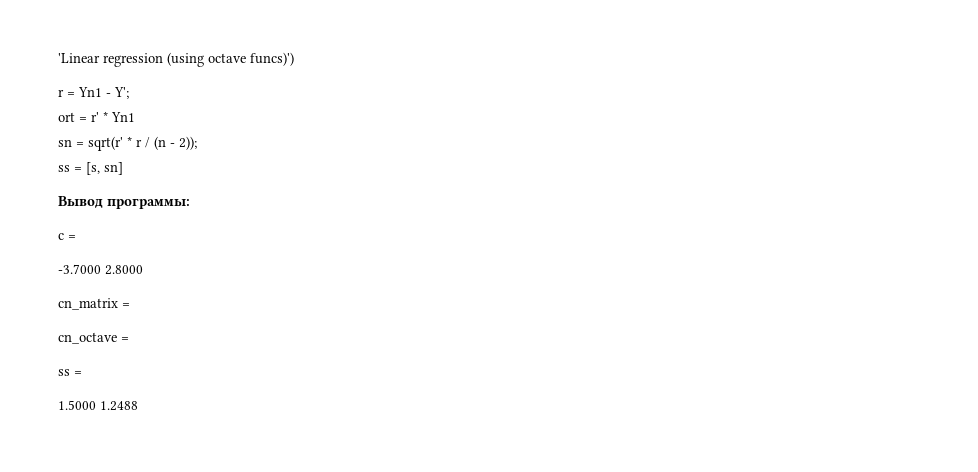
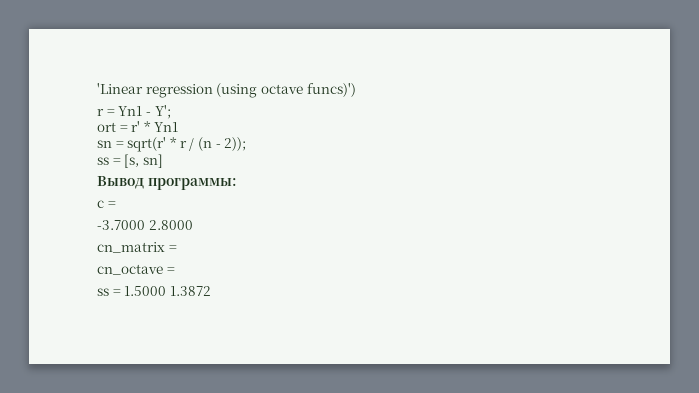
  cn_octave =
- ss =
- 1.5000 1.2488
+ ss = 1.5000 1.3872

